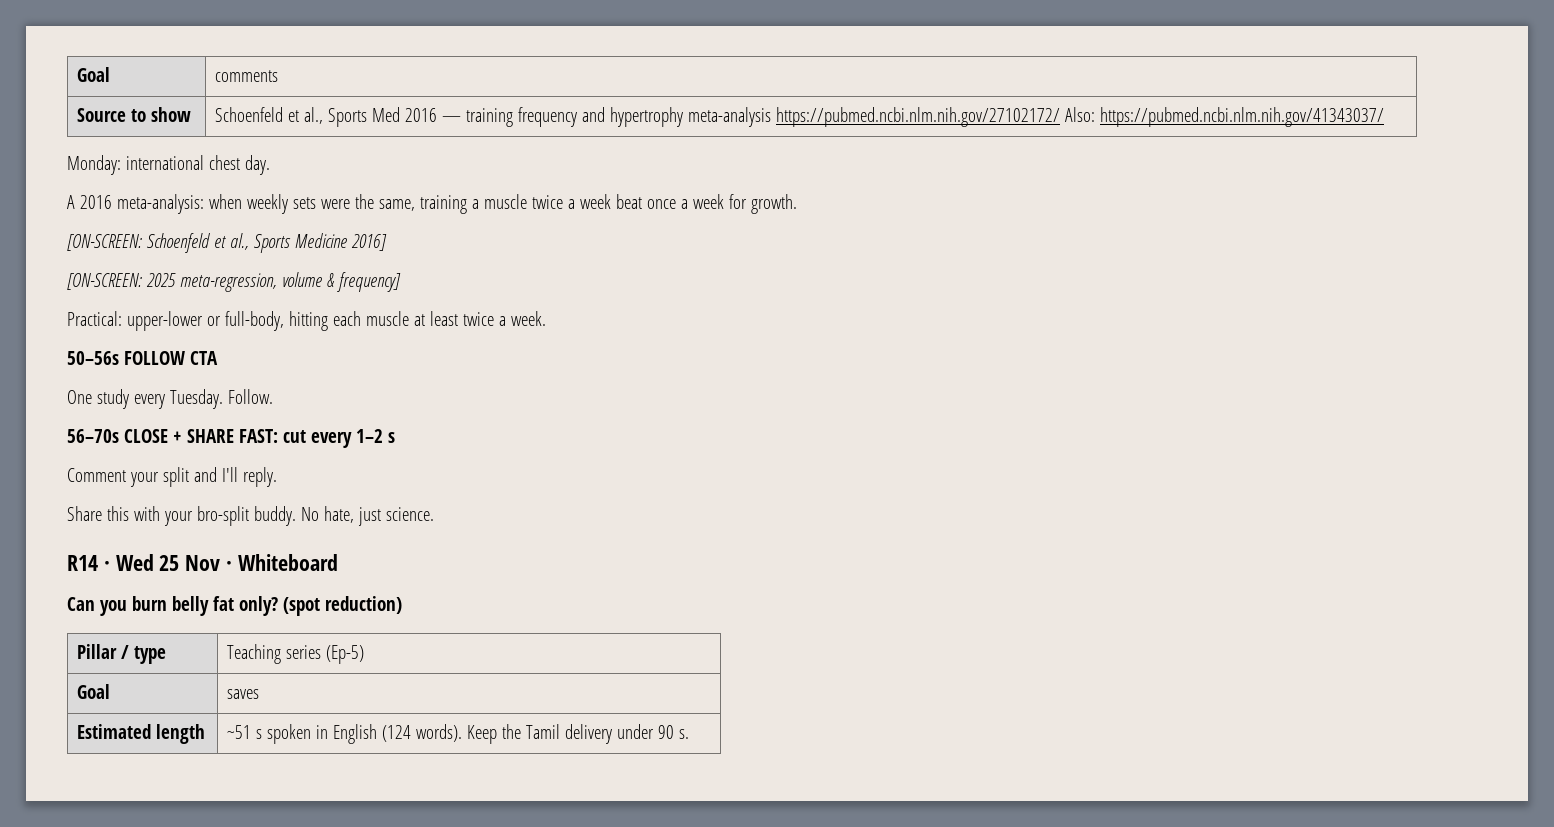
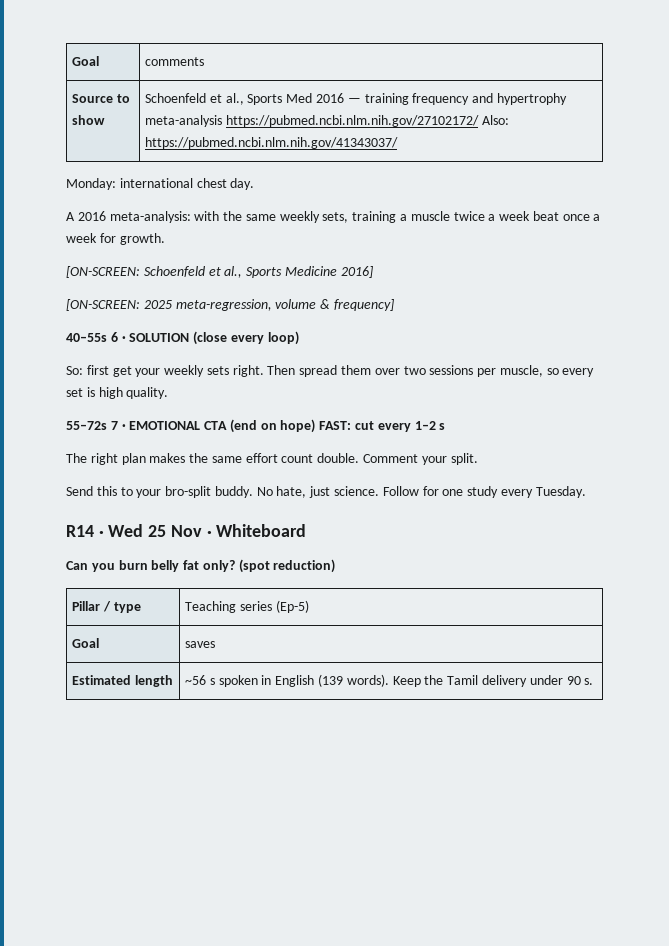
- A 2016 meta-analysis: when weekly sets were the same, training a muscle twice a week beat once a week for growth.
+ A 2016 meta-analysis: with the same weekly sets, training a muscle twice a week beat once a week for growth.
- Practical: upper-lower or full-body, hitting each muscle at least twice a week.
- 50–56s FOLLOW CTA
- One study every Tuesday. Follow.
- 56–70s CLOSE + SHARE FAST: cut every 1–2 s
+ 40–55s 6 · SOLUTION (close every loop)
+ So: first get your weekly sets right. Then spread them over two sessions per muscle, so every set is high quality.
+ 55–72s 7 · EMOTIONAL CTA (end on hope) FAST: cut every 1–2 s
- Comment your split and I'll reply.
- Share this with your bro-split buddy.
+ The right plan makes the same effort count double. Comment your split.
+ Send this to your bro-split buddy.
+ Follow for one study every Tuesday.
- Estimated length | ~51 s spoken in English (124 words). Keep the Tamil delivery under 90 s.
+ Estimated length | ~56 s spoken in English (139 words). Keep the Tamil delivery under 90 s.

